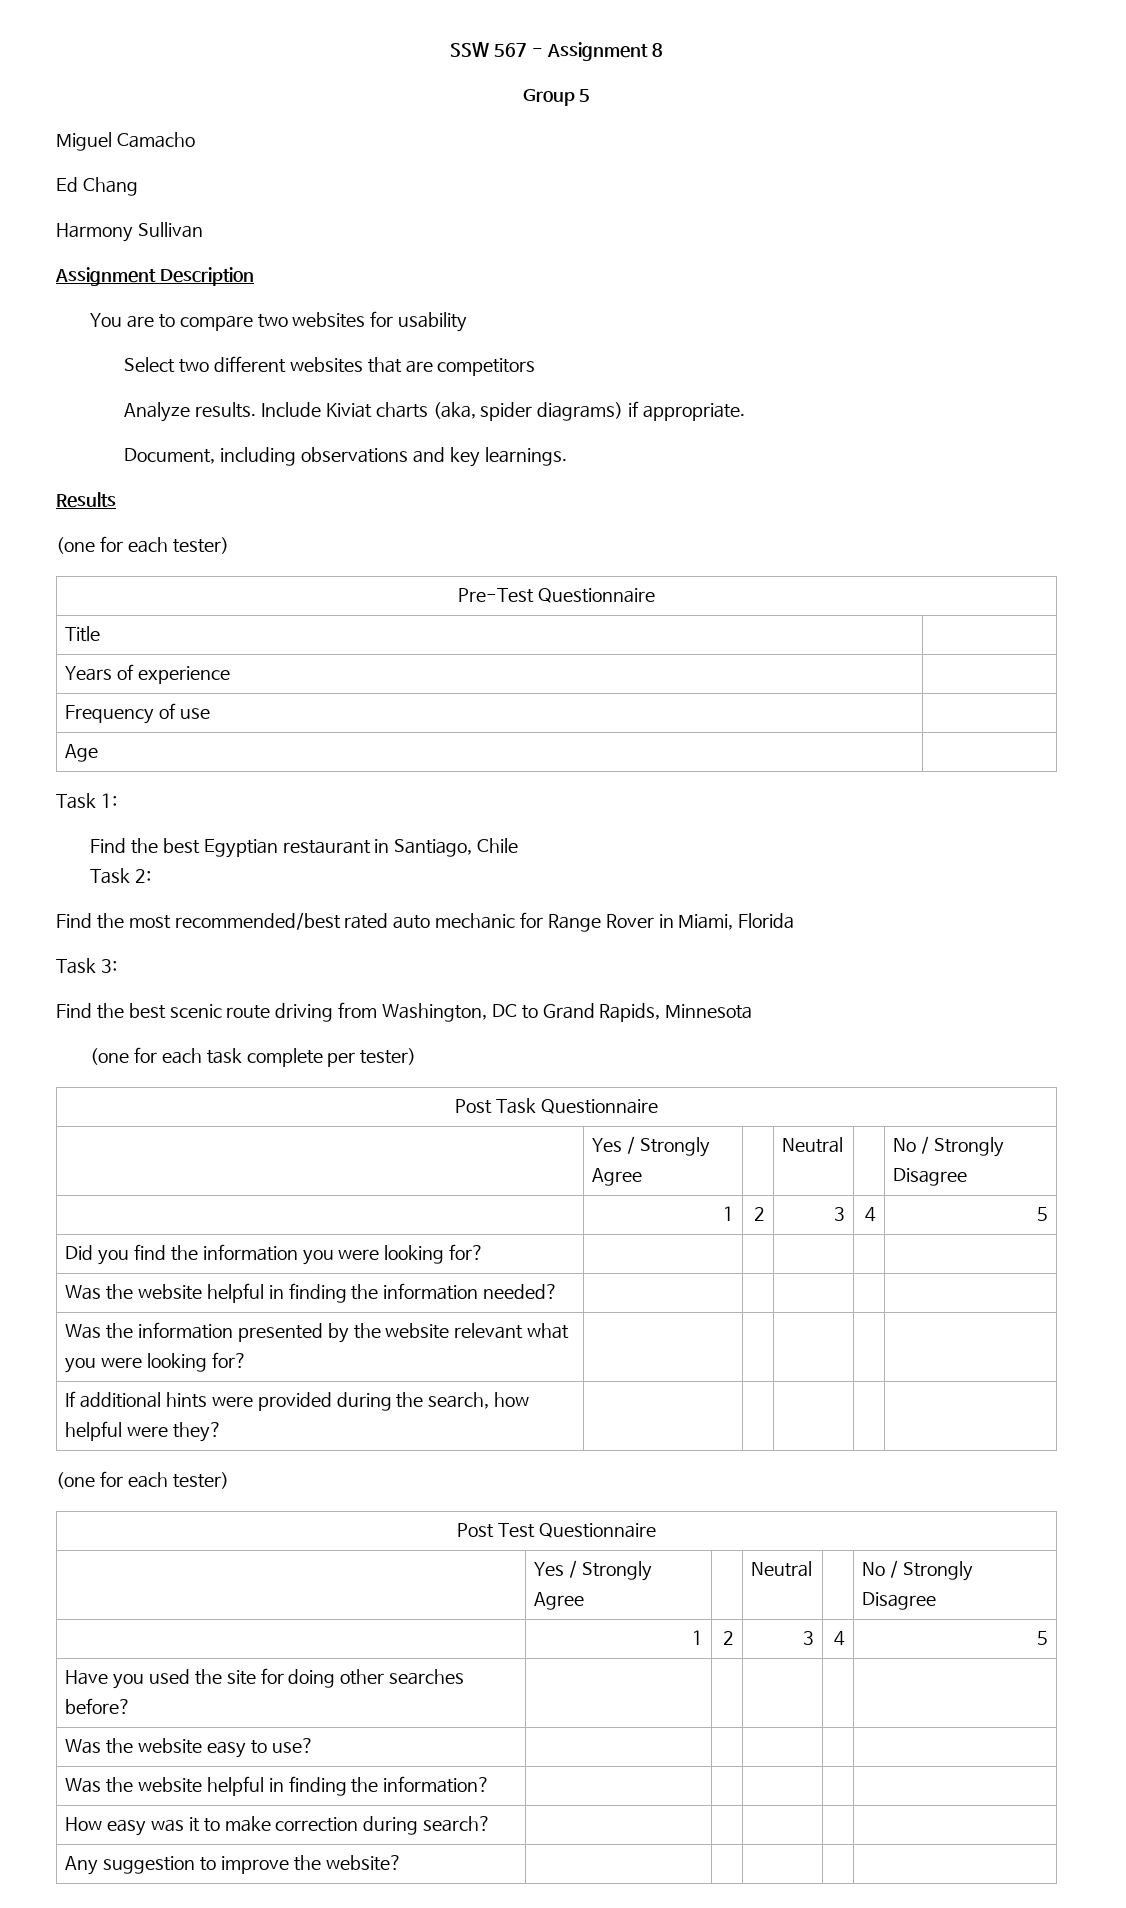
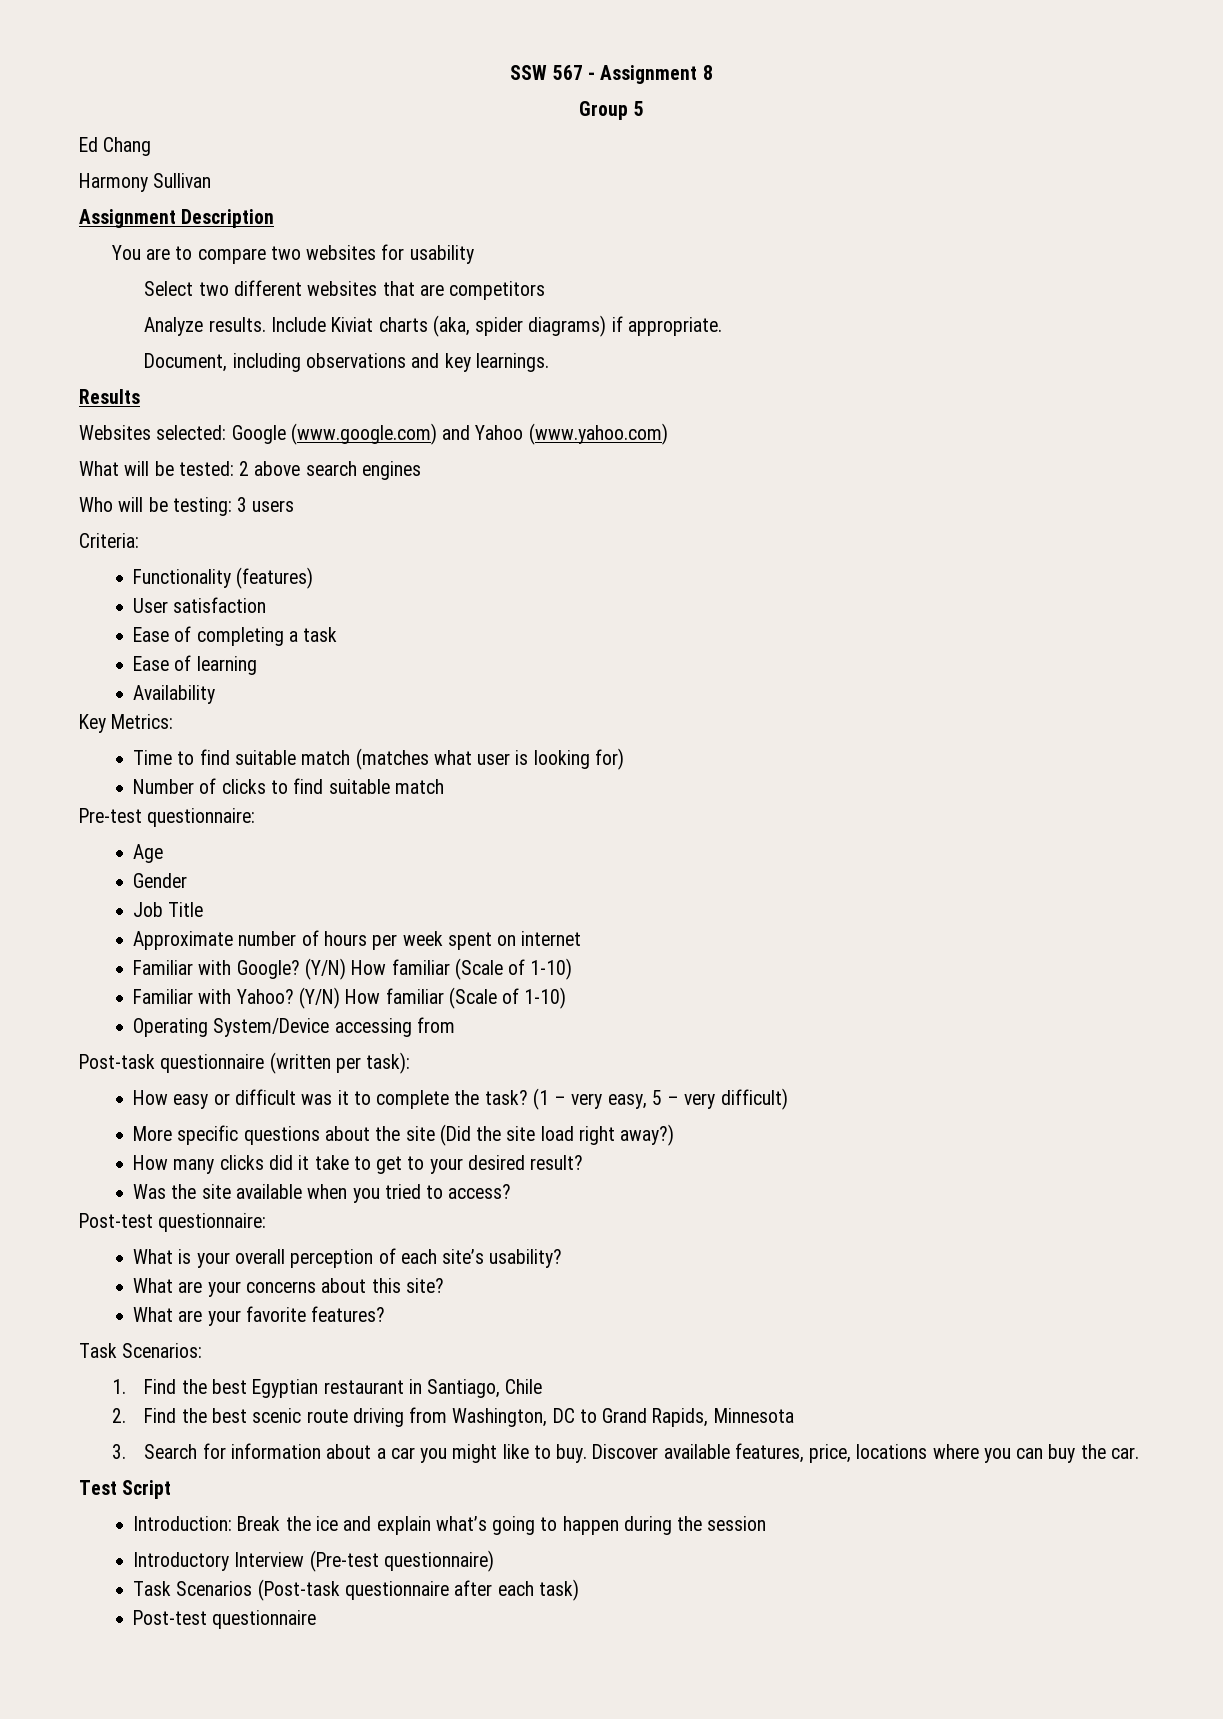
- Miguel Camacho
  Results
- (one for each tester)
- Pre-Test Questionnaire
- Title |
- Years of experience |
- Frequency of use |
- Age |
- Task 1:
- Find the best Egyptian restaurant in Santiago, Chile
+ Websites selected: Google (www.google.com) and Yahoo (www.yahoo.com)
+ What will be tested: 2 above search engines
+ Who will be testing: 3 users
+ Criteria:
+ Functionality (features)
+ User satisfaction
+ Ease of completing a task
+ Ease of learning
+ Availability
+ Key Metrics:
+ Time to find suitable match (matches what user is looking for)
+ Number of clicks to find suitable match
+ Pre-test questionnaire:
+ Age
+ Gender
+ Job Title
+ Approximate number of hours per week spent on internet
+ Familiar with Google? (Y/N) How familiar (Scale of 1-10)
+ Familiar with Yahoo? (Y/N) How familiar (Scale of 1-10)
+ Operating System/Device accessing from
+ Post-task questionnaire (written per task):
+ How easy or difficult was it to complete the task? (1 – very easy, 5 – very difficult)
+ More specific questions about the site (Did the site load right away?)
+ How many clicks did it take to get to your desired result?
+ Was the site available when you tried to access?
+ Post-test questionnaire:
+ What is your overall perception of each site’s usability?
+ What are your concerns about this site?
+ What are your favorite features?
+ Task Scenarios:
+ 1. Find the best Egyptian restaurant in Santiago, Chile
- Task 2:
- Find the most recommended/best rated auto mechanic for Range Rover in Miami, Florida
- Task 3:
- Find the best scenic route driving from Washington, DC to Grand Rapids, Minnesota
+ 2. Find the best scenic route driving from Washington, DC to Grand Rapids, Minnesota
- (one for each task complete per tester)
- Post Task Questionnaire
- | Yes / Strongly Agree | | Neutral | | No / Strongly Disagree
- | 1 | 2 | 3 | 4 | 5
- Did you find the information you were looking for? | | | | |
- Was the website helpful in finding the information needed? | | | | |
- Was the information presented by the website relevant what you were looking for? | | | | |
- If additional hints were provided during the search, how helpful were they? | | | | |
- (one for each tester)
- Post Test Questionnaire
- | Yes / Strongly Agree | | Neutral | | No / Strongly Disagree
- | 1 | 2 | 3 | 4 | 5
- Have you used the site for doing other searches before? | | | | |
- Was the website easy to use? | | | | |
- Was the website helpful in finding the information? | | | | |
- How easy was it to make correction during search? | | | | |
- Any suggestion to improve the website? | | | | |
+ 3. Search for information about a car you might like to buy. Discover available features, price, locations where you can buy the car.
+ Test Script
+ Introduction: Break the ice and explain what’s going to happen during the session
+ Introductory Interview (Pre-test questionnaire)
+ Task Scenarios (Post-task questionnaire after each task)
+ Post-test questionnaire

